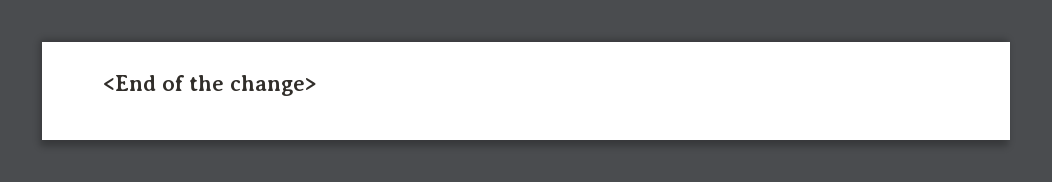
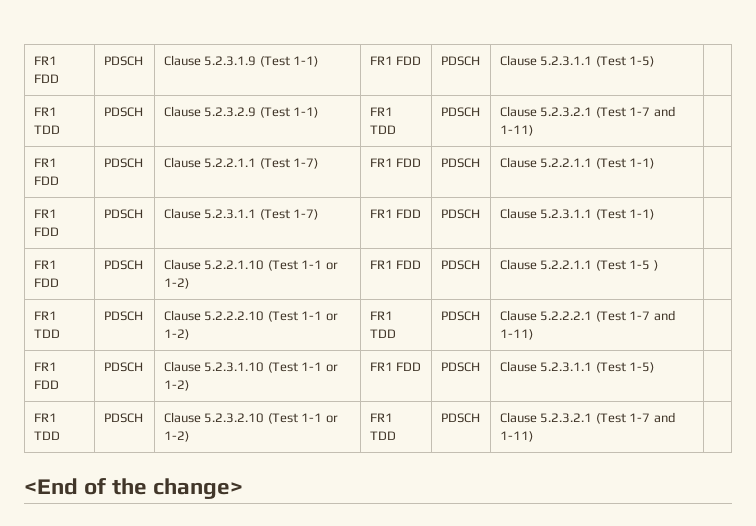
+ FR1 FDD | PDSCH | Clause 5.2.3.1.9 (Test 1-1) | FR1 FDD | PDSCH | Clause 5.2.3.1.1 (Test 1-5) |
+ FR1 TDD | PDSCH | Clause 5.2.3.2.9 (Test 1-1) | FR1 TDD | PDSCH | Clause 5.2.3.2.1 (Test 1-7 and 1-11) |
+ FR1 FDD | PDSCH | Clause 5.2.2.1.1 (Test 1-7) | FR1 FDD | PDSCH | Clause 5.2.2.1.1 (Test 1-1) |
+ FR1 FDD | PDSCH | Clause 5.2.3.1.1 (Test 1-7) | FR1 FDD | PDSCH | Clause 5.2.3.1.1 (Test 1-1) |
+ FR1 FDD | PDSCH | Clause 5.2.2.1.10 (Test 1-1 or 1-2) | FR1 FDD | PDSCH | Clause 5.2.2.1.1 (Test 1-5 ) |
+ FR1 TDD | PDSCH | Clause 5.2.2.2.10 (Test 1-1 or 1-2) | FR1 TDD | PDSCH | Clause 5.2.2.2.1 (Test 1-7 and 1-11) |
+ FR1 FDD | PDSCH | Clause 5.2.3.1.10 (Test 1-1 or 1-2) | FR1 FDD | PDSCH | Clause 5.2.3.1.1 (Test 1-5) |
+ FR1 TDD | PDSCH | Clause 5.2.3.2.10 (Test 1-1 or 1-2) | FR1 TDD | PDSCH | Clause 5.2.3.2.1 (Test 1-7 and 1-11) |

